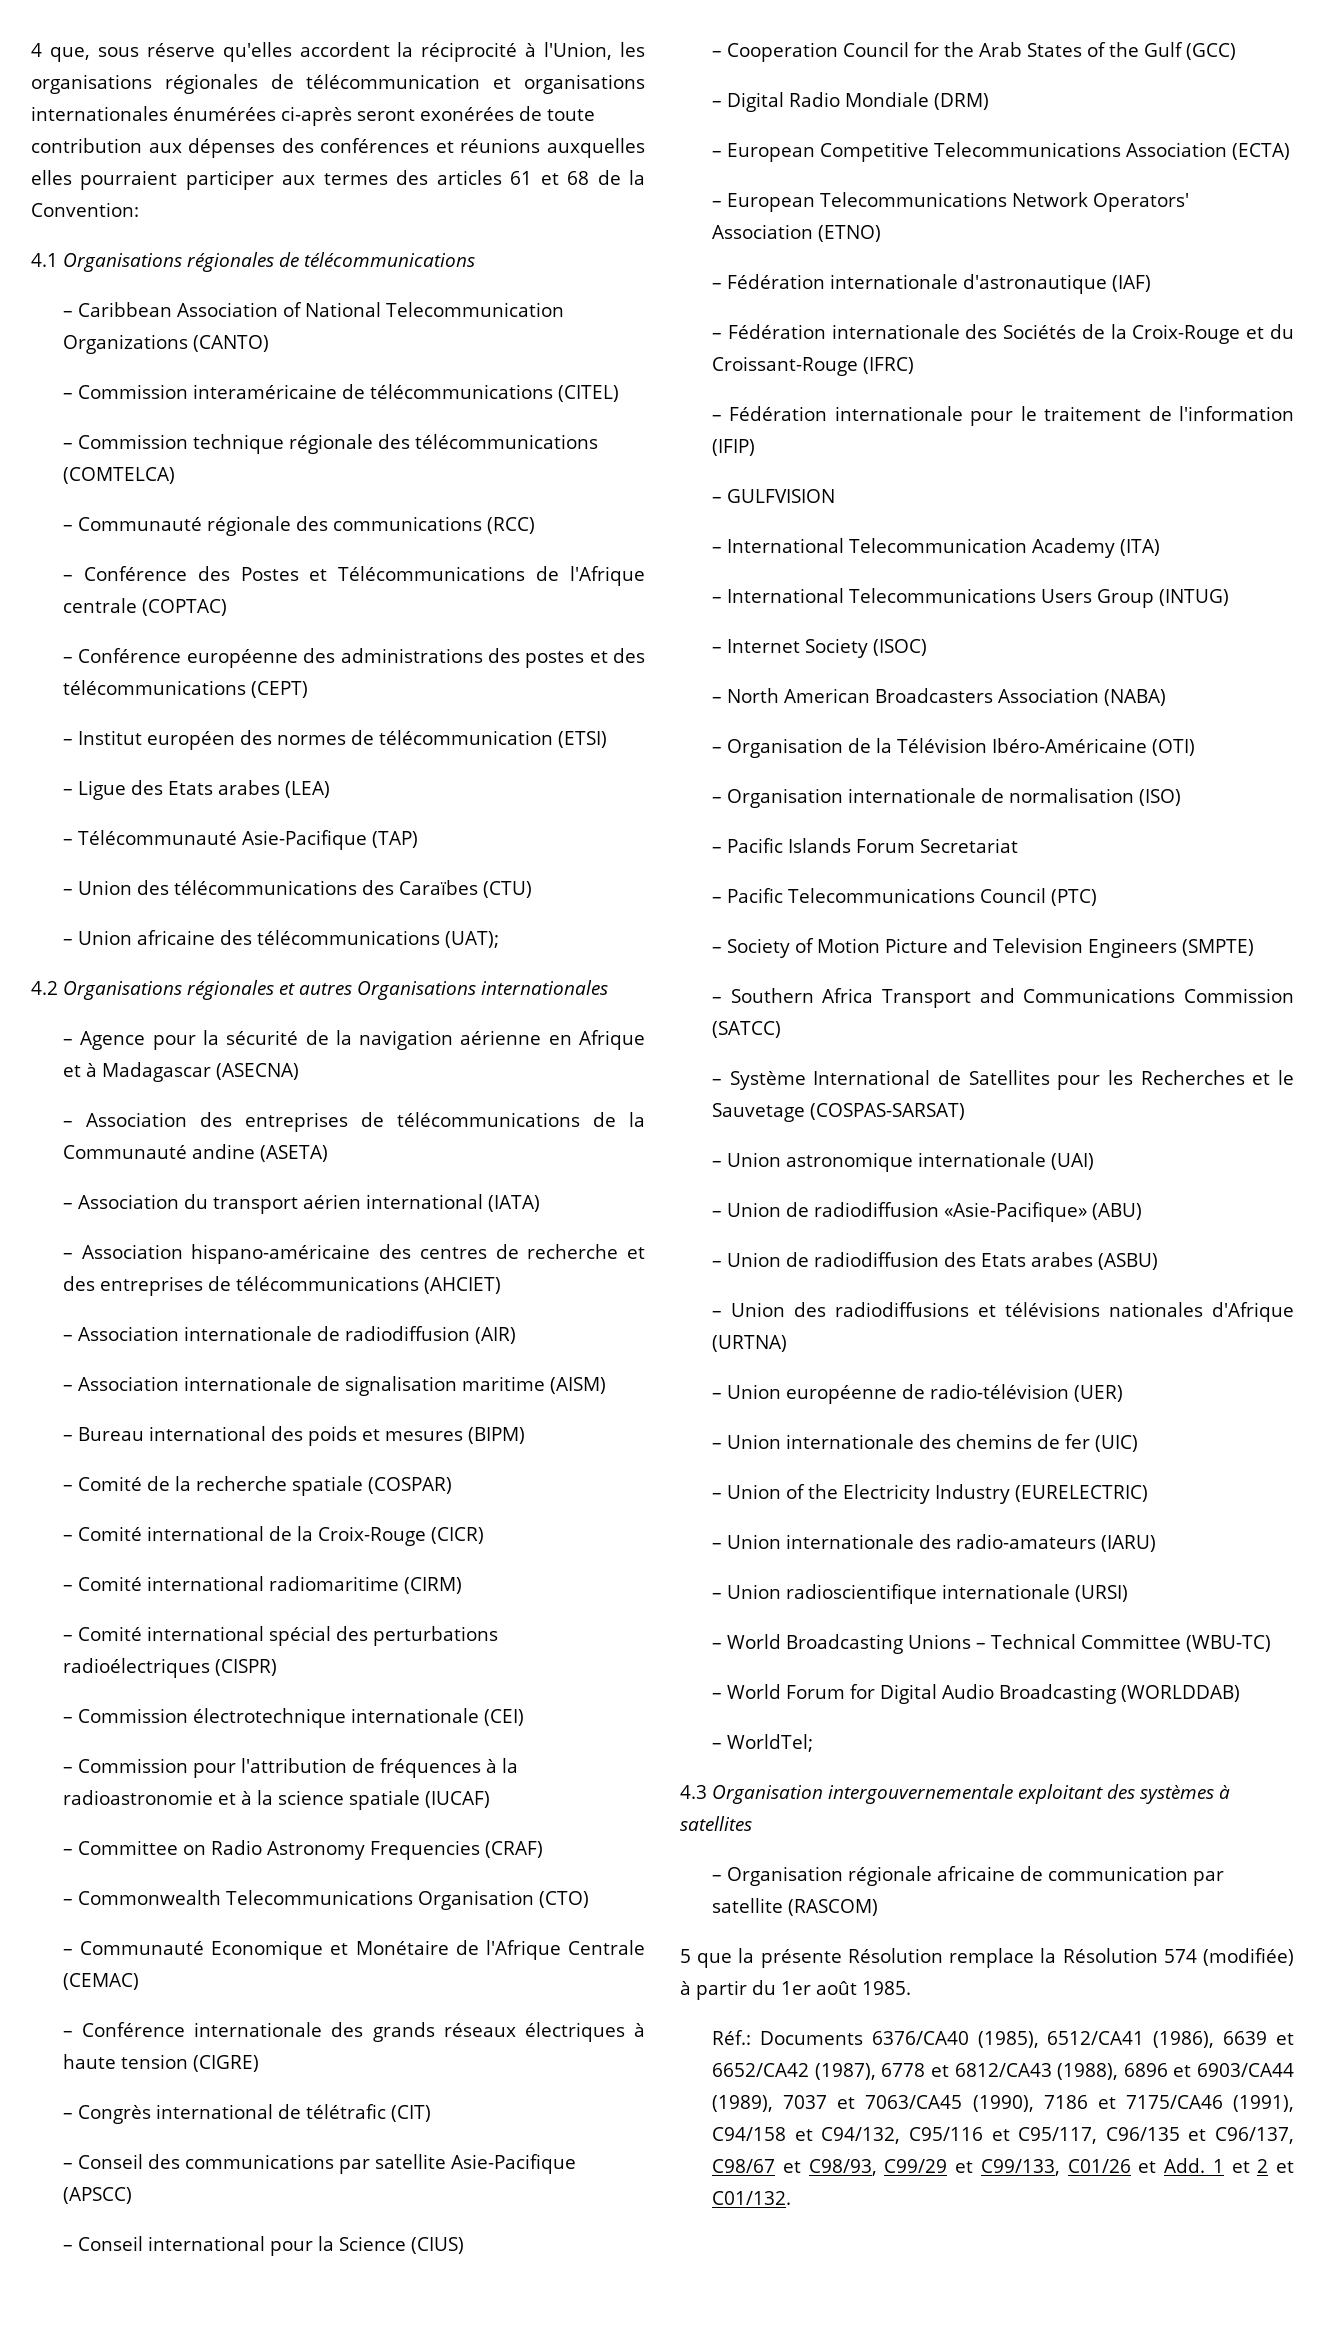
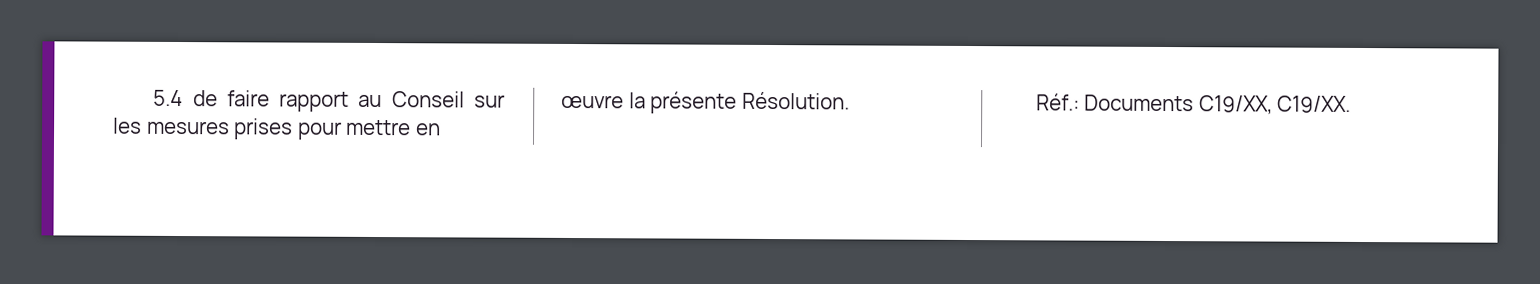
- 4 que, sous réserve qu'elles accordent la réciprocité à l'Union, les organisations régionales de télécommunication et organisations internationales énumérées ci-après seront exonérées de toute contribution aux dépenses des conférences et réunions auxquelles elles pourraient participer aux termes des articles 61 et 68 de la Convention:
- 4.1 Organisations régionales de télécommunications
- – Caribbean Association of National Telecommunication Organizations (CANTO)
- – Commission interaméricaine de télécommunications (CITEL)
- – Commission technique régionale des télécommunications (COMTELCA)
- – Communauté régionale des communications (RCC)
- – Conférence des Postes et Télécommunications de l'Afrique centrale (COPTAC)
- – Conférence européenne des administrations des postes et des télécommunications (CEPT)
- – Institut européen des normes de télécommunication (ETSI)
- – Ligue des Etats arabes (LEA)
- – Télécommunauté Asie-Pacifique (TAP)
- – Union des télécommunications des Caraïbes (CTU)
- – Union africaine des télécommunications (UAT);
- 4.2 Organisations régionales et autres Organisations internationales
- – Agence pour la sécurité de la navigation aérienne en Afrique et à Madagascar (ASECNA)
- – Association des entreprises de télécommunications de la Communauté andine (ASETA)
- – Association du transport aérien international (IATA)
- – Association hispano-américaine des centres de recherche et des entreprises de télécommunications (AHCIET)
- – Association internationale de radiodiffusion (AIR)
- – Association internationale de signalisation maritime (AISM)
- – Bureau international des poids et mesures (BIPM)
- – Comité de la recherche spatiale (COSPAR)
- – Comité international de la Croix-Rouge (CICR)
- – Comité international radiomaritime (CIRM)
- – Comité international spécial des perturbations radioélectriques (CISPR)
- – Commission électrotechnique internationale (CEI)
- – Commission pour l'attribution de fréquences à la radioastronomie et à la science spatiale (IUCAF)
- – Committee on Radio Astronomy Frequencies (CRAF)
- – Commonwealth Telecommunications Organisation (CTO)
- – Communauté Economique et Monétaire de l'Afrique Centrale (CEMAC)
- – Conférence internationale des grands réseaux électriques à haute tension (CIGRE)
- – Congrès international de télétrafic (CIT)
- – Conseil des communications par satellite Asie-Pacifique (APSCC)
- – Conseil international pour la Science (CIUS)
- – Cooperation Council for the Arab States of the Gulf (GCC)
- – Digital Radio Mondiale (DRM)
- – European Competitive Telecommunications Association (ECTA)
- – European Telecommunications Network Operators' Association (ETNO)
- – Fédération internationale d'astronautique (IAF)
- – Fédération internationale des Sociétés de la Croix-Rouge et du Croissant-Rouge (IFRC)
- – Fédération internationale pour le traitement de l'information (IFIP)
- – GULFVISION
- – International Telecommunication Academy (ITA)
- – International Telecommunications Users Group (INTUG)
- – Internet Society (ISOC)
- – North American Broadcasters Association (NABA)
- – Organisation de la Télévision Ibéro-Américaine (OTI)
- – Organisation internationale de normalisation (ISO)
- – Pacific Islands Forum Secretariat
- – Pacific Telecommunications Council (PTC)
- – Society of Motion Picture and Television Engineers (SMPTE)
- – Southern Africa Transport and Communications Commission (SATCC)
- – Système International de Satellites pour les Recherches et le Sauvetage (COSPAS-SARSAT)
- – Union astronomique internationale (UAI)
- – Union de radiodiffusion «Asie-Pacifique» (ABU)
- – Union de radiodiffusion des Etats arabes (ASBU)
- – Union des radiodiffusions et télévisions nationales d'Afrique (URTNA)
- – Union européenne de radio-télévision (UER)
- – Union internationale des chemins de fer (UIC)
- – Union of the Electricity Industry (EURELECTRIC)
- – Union internationale des radio-amateurs (IARU)
- – Union radioscientifique internationale (URSI)
- – World Broadcasting Unions – Technical Committee (WBU-TC)
- – World Forum for Digital Audio Broadcasting (WORLDDAB)
- – WorldTel;
- 4.3 Organisation intergouvernementale exploitant des systèmes à satellites
- – Organisation régionale africaine de communication par satellite (RASCOM)
- 5 que la présente Résolution remplace la Résolution 574 (modifiée) à partir du 1er août 1985.
- Réf.: Documents 6376/CA40 (1985), 6512/CA41 (1986), 6639 et 6652/CA42 (1987), 6778 et 6812/CA43 (1988), 6896 et 6903/CA44 (1989), 7037 et 7063/CA45 (1990), 7186 et 7175/CA46 (1991), C94/158 et C94/132, C95/116 et C95/117, C96/135 et C96/137, C98/67 et C98/93, C99/29 et C99/133, C01/26 et Add. 1 et 2 et C01/132.
+ 5.4 de faire rapport au Conseil sur les mesures prises pour mettre en œuvre la présente Résolution.
+ Réf.: Documents С19/ХХ, С19/ХХ.

